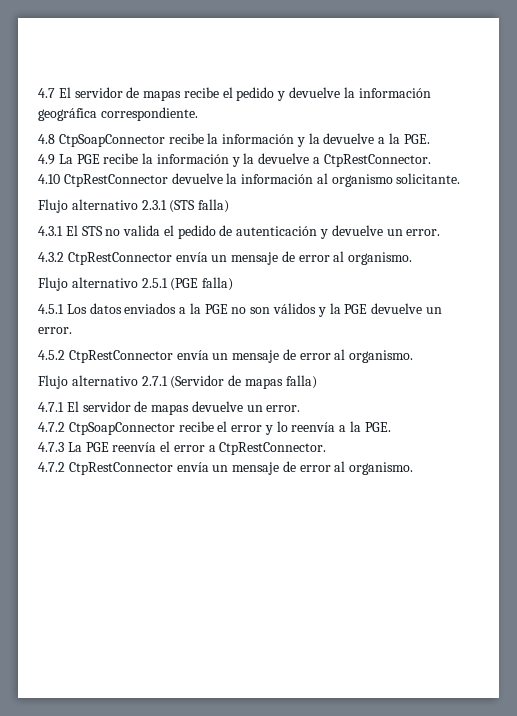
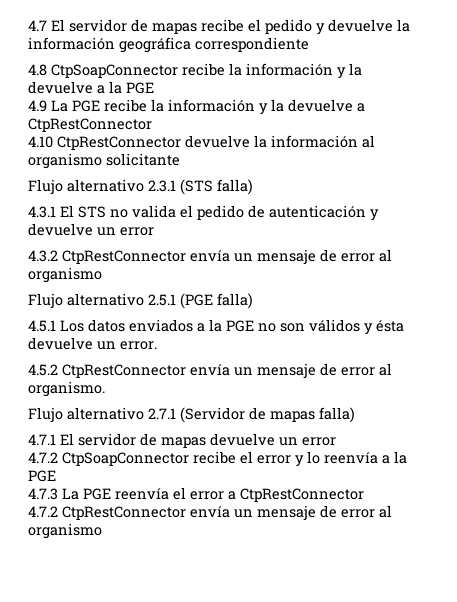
- 4.7 El servidor de mapas recibe el pedido y devuelve la información geográfica correspondiente.
+ 4.7 El servidor de mapas recibe el pedido y devuelve la información geográfica correspondiente
- 4.8 CtpSoapConnector recibe la información y la devuelve a la PGE.
+ 4.8 CtpSoapConnector recibe la información y la devuelve a la PGE
- 4.9 La PGE recibe la información y la devuelve a CtpRestConnector.
+ 4.9 La PGE recibe la información y la devuelve a CtpRestConnector
- 4.10 CtpRestConnector devuelve la información al organismo solicitante.
+ 4.10 CtpRestConnector devuelve la información al organismo solicitante
- 4.3.1 El STS no valida el pedido de autenticación y devuelve un error.
+ 4.3.1 El STS no valida el pedido de autenticación y devuelve un error
- 4.3.2 CtpRestConnector envía un mensaje de error al organismo.
+ 4.3.2 CtpRestConnector envía un mensaje de error al organismo
- 4.5.1 Los datos enviados a la PGE no son válidos y la PGE devuelve un error.
+ 4.5.1 Los datos enviados a la PGE no son válidos y ésta devuelve un error.
- 4.7.1 El servidor de mapas devuelve un error.
+ 4.7.1 El servidor de mapas devuelve un error
- 4.7.2 CtpSoapConnector recibe el error y lo reenvía a la PGE.
+ 4.7.2 CtpSoapConnector recibe el error y lo reenvía a la PGE
- 4.7.3 La PGE reenvía el error a CtpRestConnector.
+ 4.7.3 La PGE reenvía el error a CtpRestConnector
- 4.7.2 CtpRestConnector envía un mensaje de error al organismo.
+ 4.7.2 CtpRestConnector envía un mensaje de error al organismo

